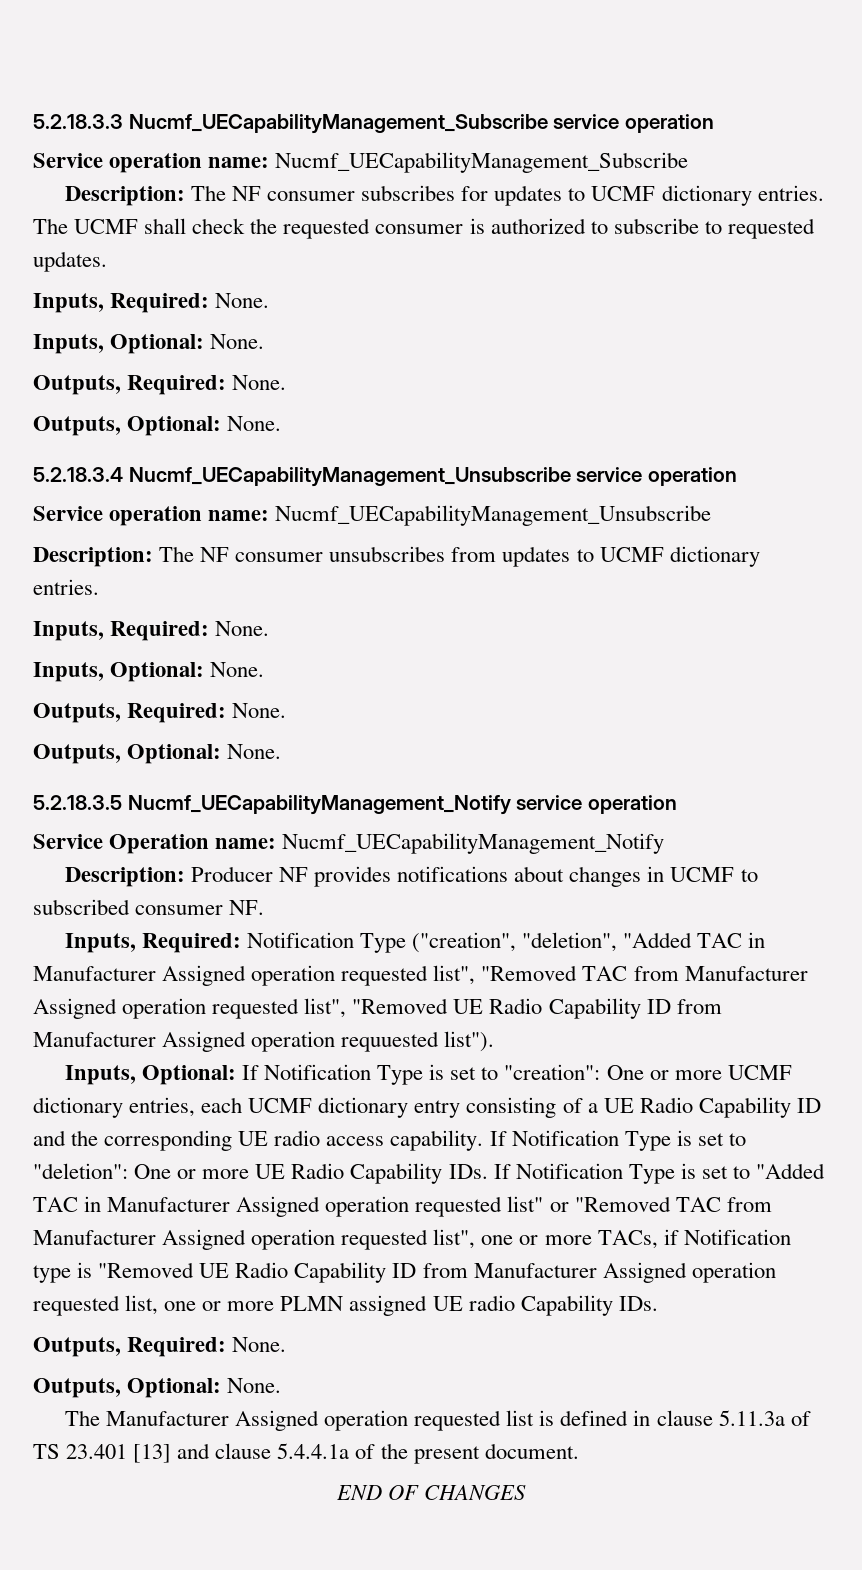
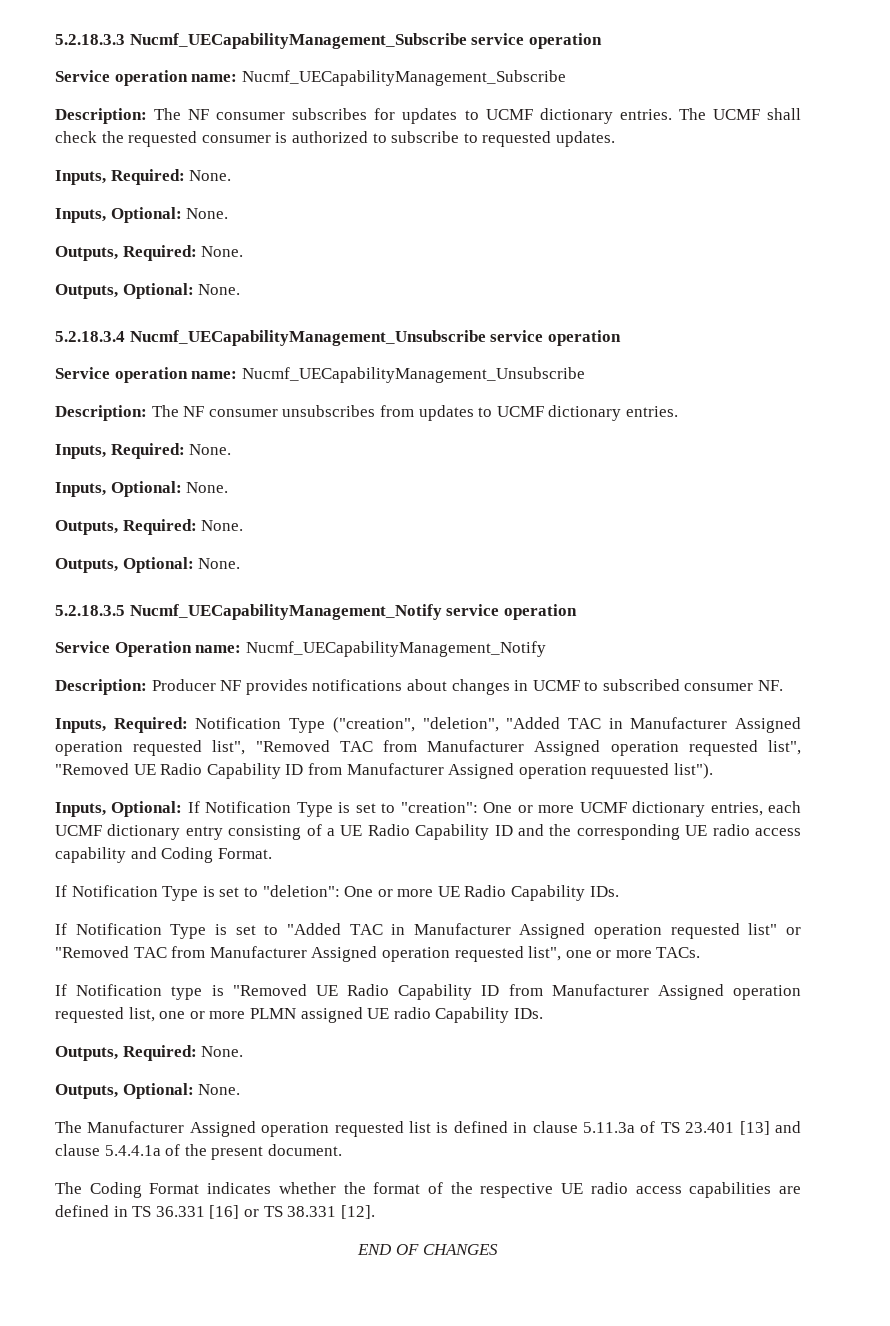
- One or more UCMF dictionary entries, each UCMF dictionary entry consisting of a UE Radio Capability ID and the corresponding UE radio access capability. If Notification Type is set to "deletion":
+ One or more UCMF dictionary entries, each UCMF dictionary entry consisting of a UE Radio Capability ID and the corresponding UE radio access capability and Coding Format.
+ If Notification Type is set to "deletion":
- One or more UE Radio Capability IDs. If Notification Type is set to "Added TAC in Manufacturer Assigned operation requested list" or "Removed TAC from Manufacturer Assigned operation requested list", one or more TACs, if Notification type is "Removed UE Radio Capability ID from Manufacturer Assigned operation requested list, one or more PLMN assigned UE radio Capability IDs.
+ One or more UE Radio Capability IDs.
+ If Notification Type is set to "Added TAC in Manufacturer Assigned operation requested list" or "Removed TAC from Manufacturer Assigned operation requested list", one or more TACs.
+ If Notification type is "Removed UE Radio Capability ID from Manufacturer Assigned operation requested list, one or more PLMN assigned UE radio Capability IDs.
+ The Coding Format indicates whether the format of the respective UE radio access capabilities are defined in TS 36.331 [16] or TS 38.331 [12].

